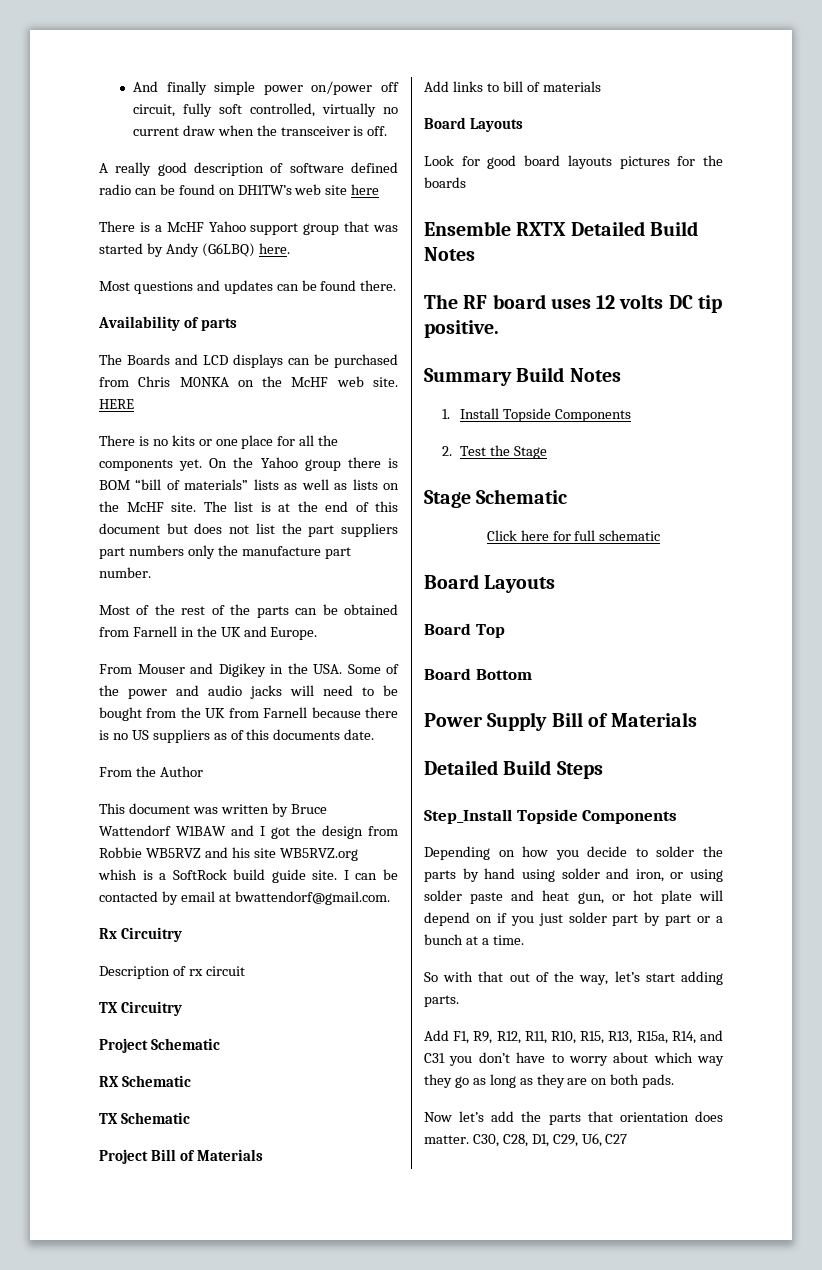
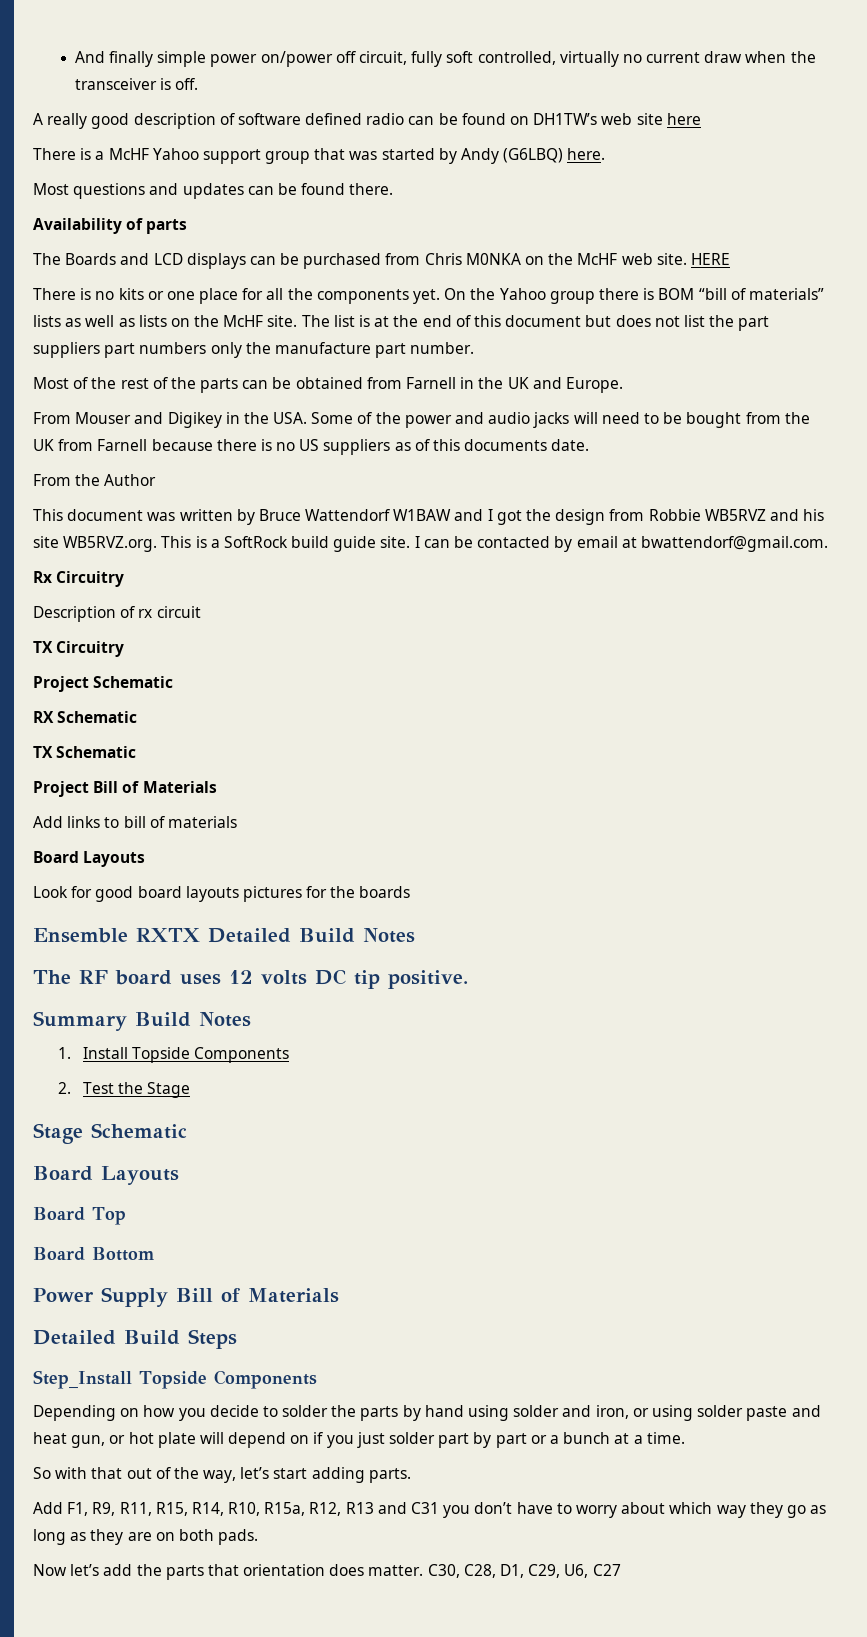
- This document was written by Bruce Wattendorf W1BAW and I got the design from Robbie WB5RVZ and his site WB5RVZ.org whish is a SoftRock build guide site.
+ This document was written by Bruce Wattendorf W1BAW and I got the design from Robbie WB5RVZ and his site WB5RVZ.org. This is a SoftRock build guide site.
- Click here for full schematic
- Add F1, R9, R12, R11, R10, R15, R13, R15a, R14, and C31 you don’t have to worry about which way they go as long as they are on both pads.
+ Add F1, R9, R11, R15, R14, R10, R15a, R12, R13 and C31 you don’t have to worry about which way they go as long as they are on both pads.

